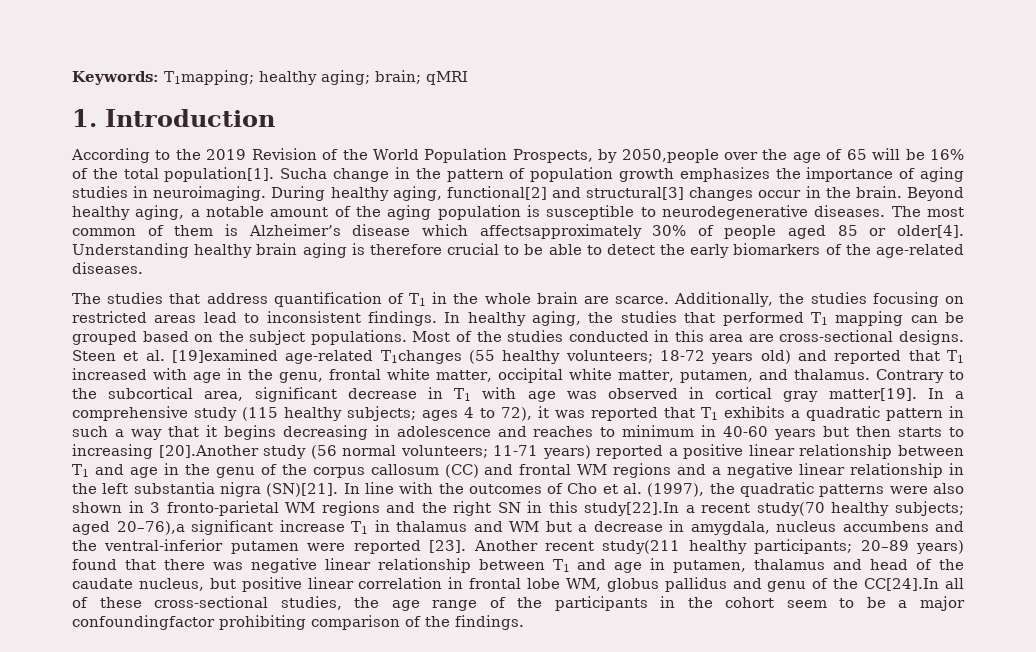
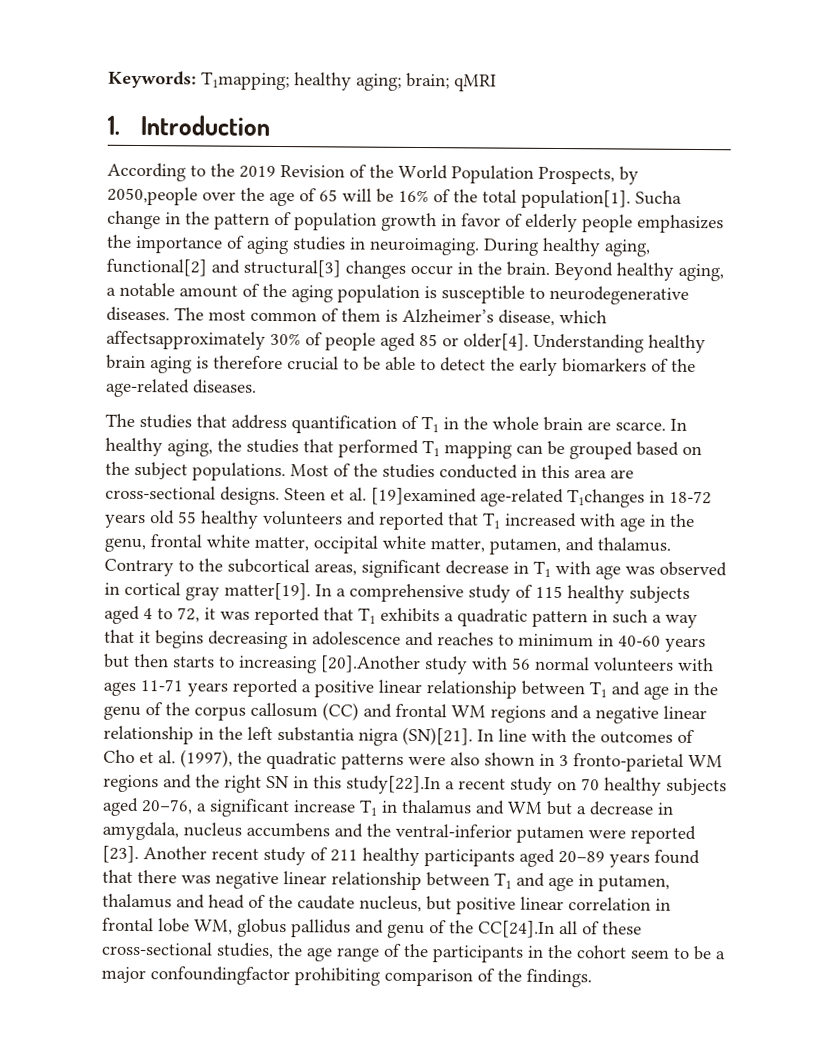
- Sucha change in the pattern of population growth emphasizes the importance of aging studies in neuroimaging.
+ Sucha change in the pattern of population growth in favor of elderly people emphasizes the importance of aging studies in neuroimaging.
- The most common of them is Alzheimer’s disease which affectsapproximately 30% of people aged 85 or older[4].
+ The most common of them is Alzheimer’s disease, which affectsapproximately 30% of people aged 85 or older[4].
- Additionally, the studies focusing on restricted areas lead to inconsistent findings.
- Steen et al. [19]examined age-related T1changes (55 healthy volunteers; 18‐72 years old) and reported that T1 increased with age in the genu, frontal white matter, occipital white matter, putamen, and thalamus.
+ Steen et al. [19]examined age-related T1changes in 18‐72 years old 55 healthy volunteers and reported that T1 increased with age in the genu, frontal white matter, occipital white matter, putamen, and thalamus.
- Contrary to the subcortical area, significant decrease in T1 with age was observed in cortical gray matter[19].
+ Contrary to the subcortical areas, significant decrease in T1 with age was observed in cortical gray matter[19].
- In a comprehensive study (115 healthy subjects; ages 4 to 72), it was reported that T1 exhibits a quadratic pattern in such a way that it begins decreasing in adolescence and reaches to minimum in 40-60 years but then starts to increasing [20].Another study (56 normal volunteers; 11-71 years) reported a positive linear relationship between T1 and age in the genu of the corpus callosum (CC) and frontal WM regions and a negative linear relationship in the left substantia nigra (SN)[21].
+ In a comprehensive study of 115 healthy subjects aged 4 to 72, it was reported that T1 exhibits a quadratic pattern in such a way that it begins decreasing in adolescence and reaches to minimum in 40-60 years but then starts to increasing [20].Another study with 56 normal volunteers with ages 11-71 years reported a positive linear relationship between T1 and age in the genu of the corpus callosum (CC) and frontal WM regions and a negative linear relationship in the left substantia nigra (SN)[21].
- In line with the outcomes of Cho et al. (1997), the quadratic patterns were also shown in 3 fronto-parietal WM regions and the right SN in this study[22].In a recent study(70 healthy subjects; aged 20–76),a significant increase T1 in thalamus and WM but a decrease in amygdala, nucleus accumbens and the ventral-inferior putamen were reported [23].
+ In line with the outcomes of Cho et al. (1997), the quadratic patterns were also shown in 3 fronto-parietal WM regions and the right SN in this study[22].In a recent study on 70 healthy subjects aged 20–76, a significant increase T1 in thalamus and WM but a decrease in amygdala, nucleus accumbens and the ventral-inferior putamen were reported [23].
- Another recent study(211 healthy participants; 20–89 years) found that there was negative linear relationship between T1 and age in putamen, thalamus and head of the caudate nucleus, but positive linear correlation in frontal lobe WM, globus pallidus and genu of the CC[24].In all of these cross-sectional studies, the age range of the participants in the cohort seem to be a major confoundingfactor prohibiting comparison of the findings.
+ Another recent study of 211 healthy participants aged 20–89 years found that there was negative linear relationship between T1 and age in putamen, thalamus and head of the caudate nucleus, but positive linear correlation in frontal lobe WM, globus pallidus and genu of the CC[24].In all of these cross-sectional studies, the age range of the participants in the cohort seem to be a major confoundingfactor prohibiting comparison of the findings.

